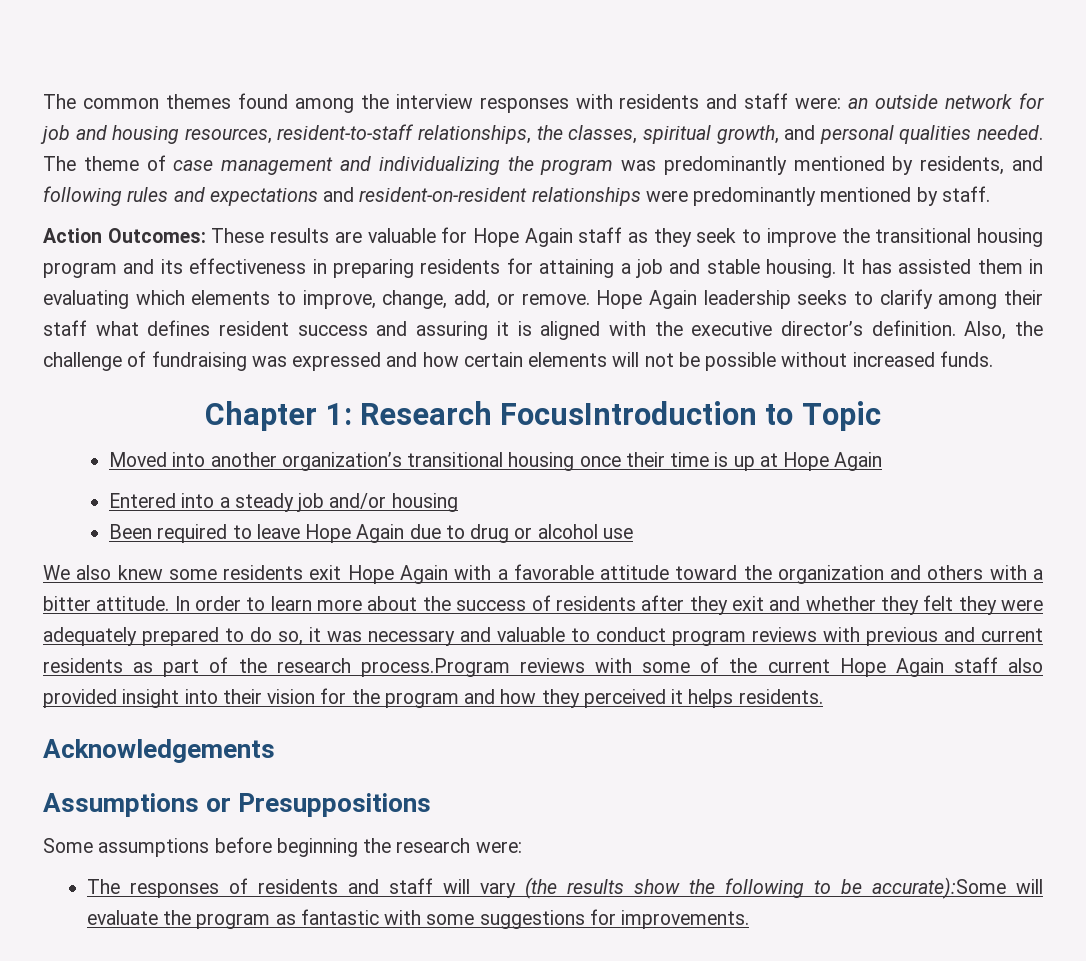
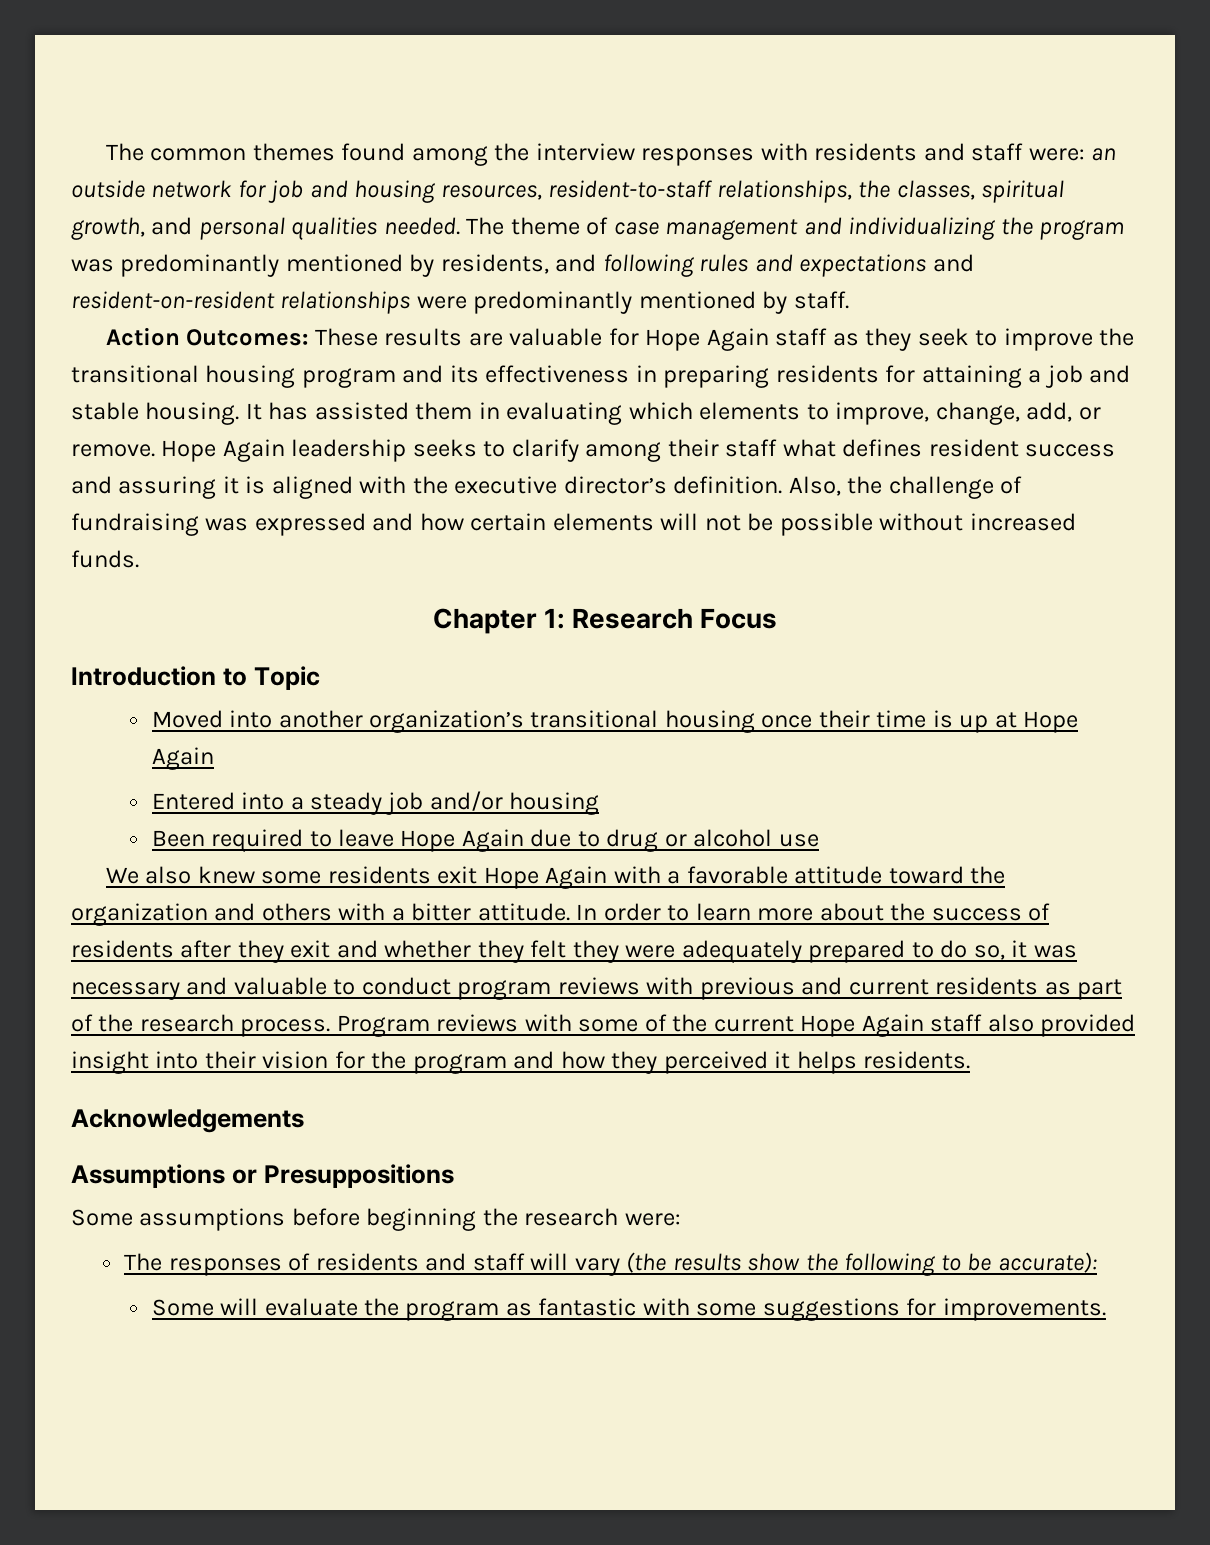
- Chapter 1: Research FocusIntroduction to Topic
+ Chapter 1: Research Focus
+ Introduction to Topic
- In order to learn more about the success of residents after they exit and whether they felt they were adequately prepared to do so, it was necessary and valuable to conduct program reviews with previous and current residents as part of the research process.Program reviews with some of the current Hope Again staff also provided insight into their vision for the program and how they perceived it helps residents.
+ In order to learn more about the success of residents after they exit and whether they felt they were adequately prepared to do so, it was necessary and valuable to conduct program reviews with previous and current residents as part of the research process. Program reviews with some of the current Hope Again staff also provided insight into their vision for the program and how they perceived it helps residents.
- The responses of residents and staff will vary (the results show the following to be accurate):Some will evaluate the program as fantastic with some suggestions for improvements.
+ The responses of residents and staff will vary (the results show the following to be accurate):
+ Some will evaluate the program as fantastic with some suggestions for improvements.

